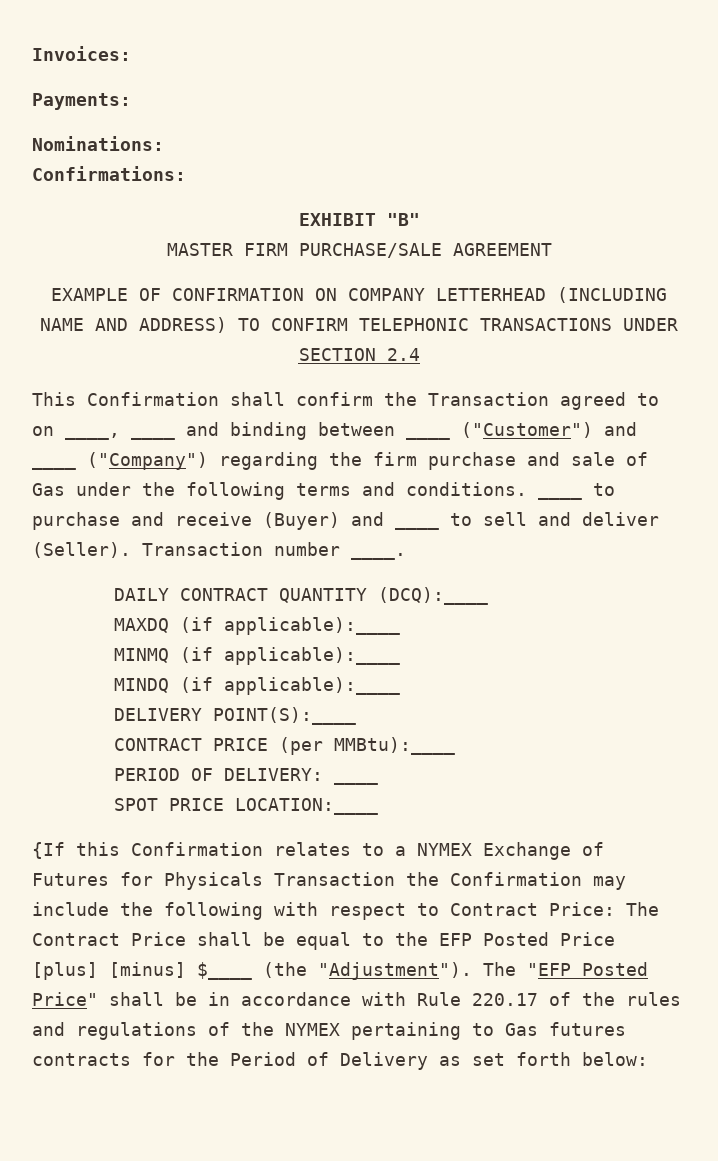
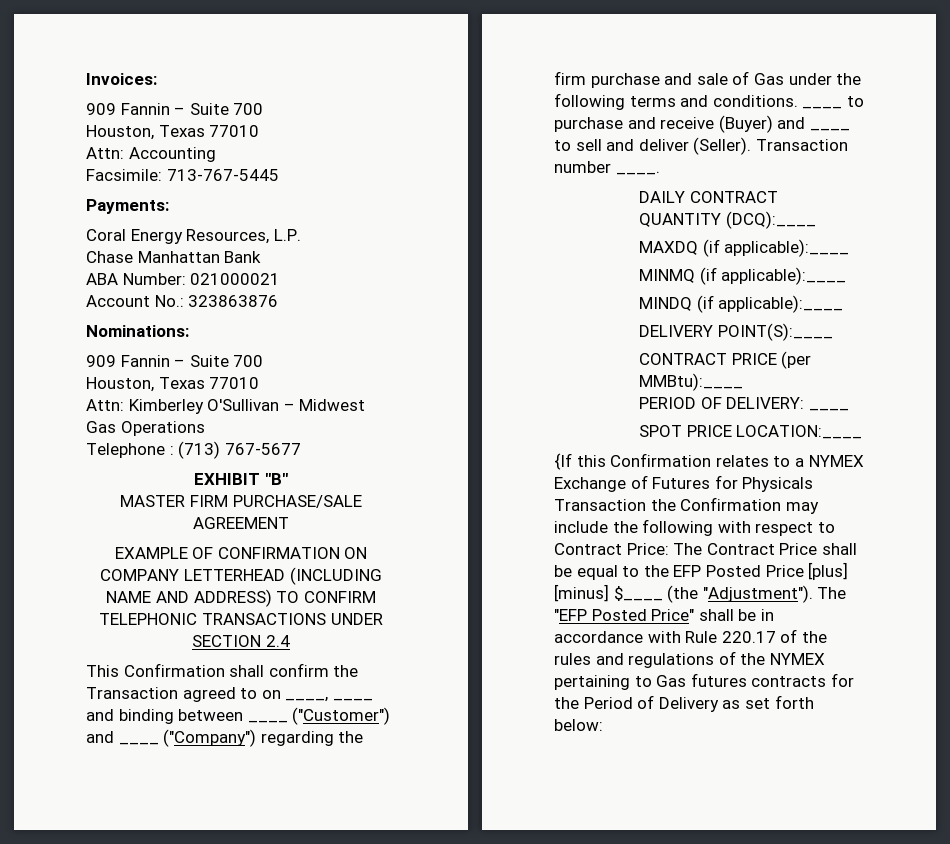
  Invoices:
+ 909 Fannin – Suite 700
+ Houston, Texas 77010
+ Attn: Accounting
+ Facsimile: 713-767-5445
  Payments:
+ Coral Energy Resources, L.P.
+ Chase Manhattan Bank
+ ABA Number: 021000021
+ Account No.: 323863876
  Nominations:
- Confirmations:
+ 909 Fannin – Suite 700
+ Houston, Texas 77010
+ Attn: Kimberley O'Sullivan – Midwest Gas Operations
+ Telephone : (713) 767-5677

